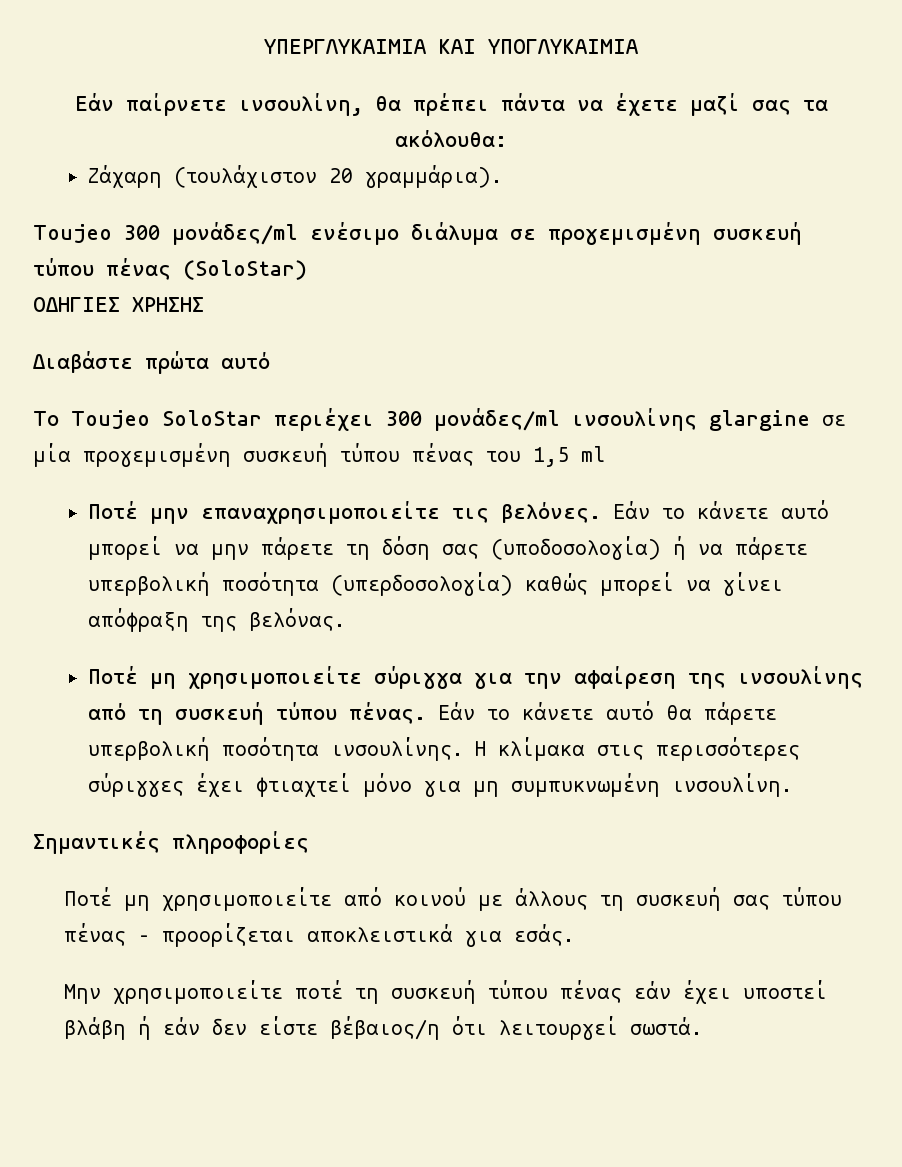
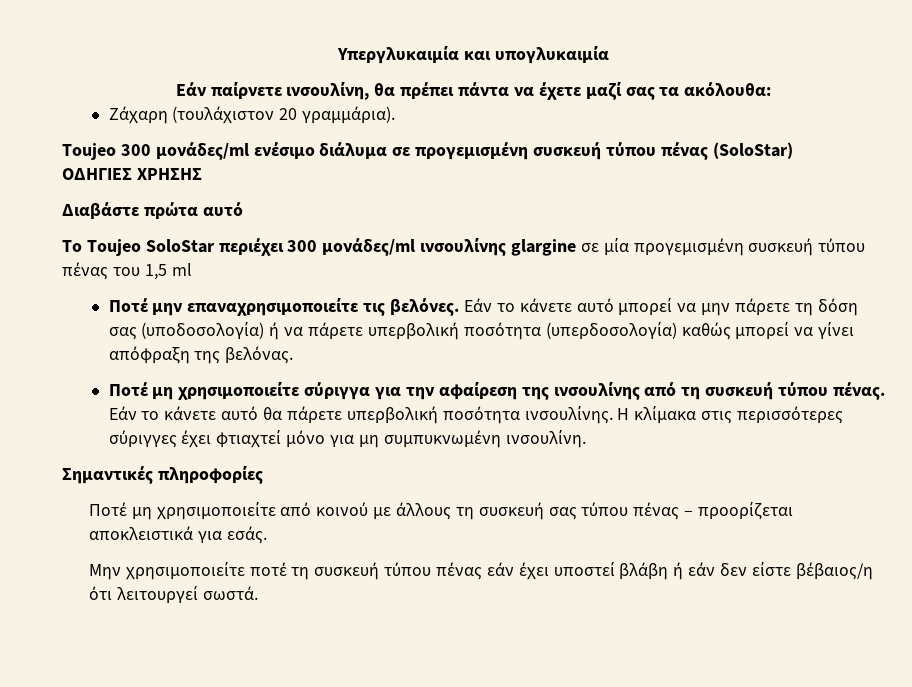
- ΥΠΕΡΓΛΥΚΑΙΜΙΑ ΚΑΙ ΥΠΟΓΛΥΚΑΙΜΙΑ
+ Υπεργλυκαιμία και υπογλυκαιμία

